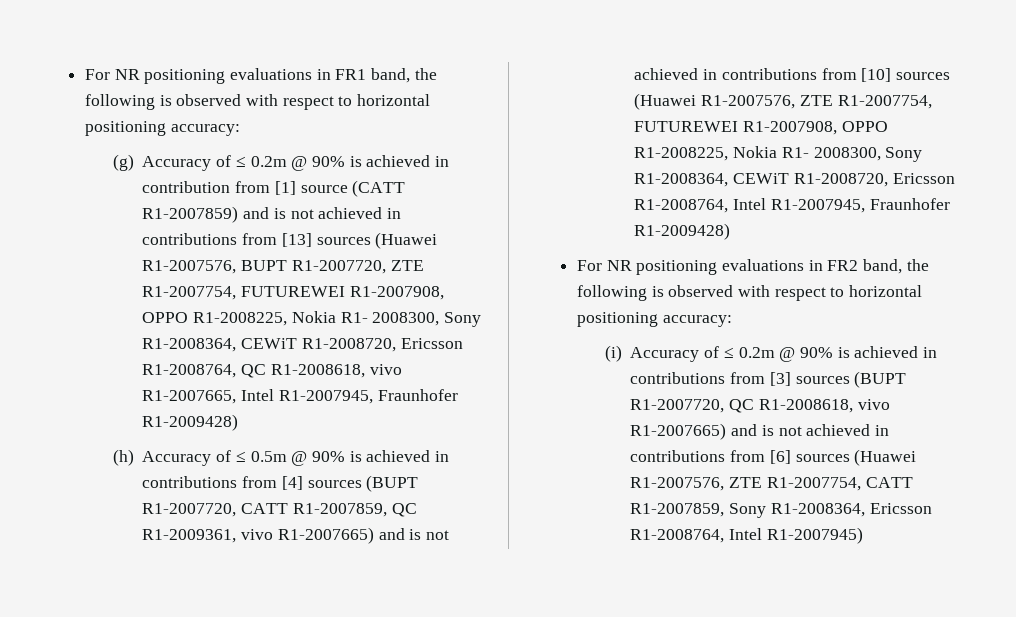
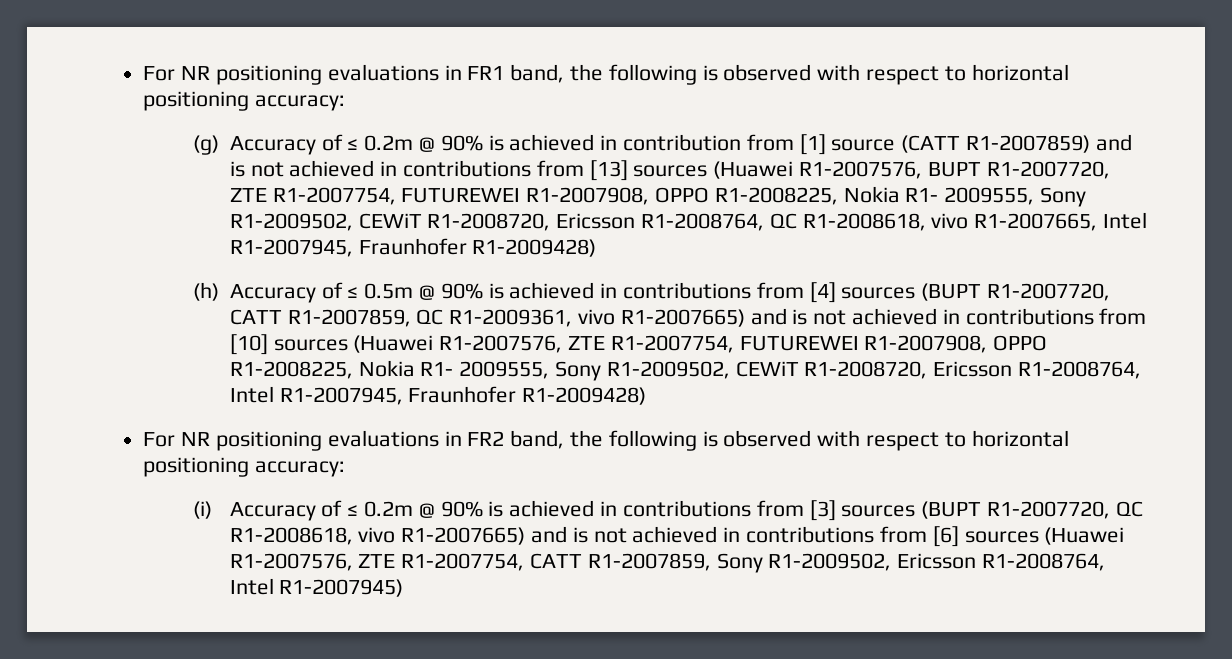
- (g) Accuracy of ≤ 0.2m @ 90% is achieved in contribution from [1] source (CATT R1-2007859) and is not achieved in contributions from [13] sources (Huawei R1-2007576, BUPT R1-2007720, ZTE R1-2007754, FUTUREWEI R1-2007908, OPPO R1-2008225, Nokia R1- 2008300, Sony R1-2008364, CEWiT R1-2008720, Ericsson R1-2008764, QC R1-2008618, vivo R1-2007665, Intel R1-2007945, Fraunhofer R1-2009428)
+ (g) Accuracy of ≤ 0.2m @ 90% is achieved in contribution from [1] source (CATT R1-2007859) and is not achieved in contributions from [13] sources (Huawei R1-2007576, BUPT R1-2007720, ZTE R1-2007754, FUTUREWEI R1-2007908, OPPO R1-2008225, Nokia R1- 2009555, Sony R1-2009502, CEWiT R1-2008720, Ericsson R1-2008764, QC R1-2008618, vivo R1-2007665, Intel R1-2007945, Fraunhofer R1-2009428)
- (h) Accuracy of ≤ 0.5m @ 90% is achieved in contributions from [4] sources (BUPT R1-2007720, CATT R1-2007859, QC R1-2009361, vivo R1-2007665) and is not achieved in contributions from [10] sources (Huawei R1-2007576, ZTE R1-2007754, FUTUREWEI R1-2007908, OPPO R1-2008225, Nokia R1- 2008300, Sony R1-2008364, CEWiT R1-2008720, Ericsson R1-2008764, Intel R1-2007945, Fraunhofer R1-2009428)
+ (h) Accuracy of ≤ 0.5m @ 90% is achieved in contributions from [4] sources (BUPT R1-2007720, CATT R1-2007859, QC R1-2009361, vivo R1-2007665) and is not achieved in contributions from [10] sources (Huawei R1-2007576, ZTE R1-2007754, FUTUREWEI R1-2007908, OPPO R1-2008225, Nokia R1- 2009555, Sony R1-2009502, CEWiT R1-2008720, Ericsson R1-2008764, Intel R1-2007945, Fraunhofer R1-2009428)
- (i) Accuracy of ≤ 0.2m @ 90% is achieved in contributions from [3] sources (BUPT R1-2007720, QC R1-2008618, vivo R1-2007665) and is not achieved in contributions from [6] sources (Huawei R1-2007576, ZTE R1-2007754, CATT R1-2007859, Sony R1-2008364, Ericsson R1-2008764, Intel R1-2007945)
+ (i) Accuracy of ≤ 0.2m @ 90% is achieved in contributions from [3] sources (BUPT R1-2007720, QC R1-2008618, vivo R1-2007665) and is not achieved in contributions from [6] sources (Huawei R1-2007576, ZTE R1-2007754, CATT R1-2007859, Sony R1-2009502, Ericsson R1-2008764, Intel R1-2007945)

